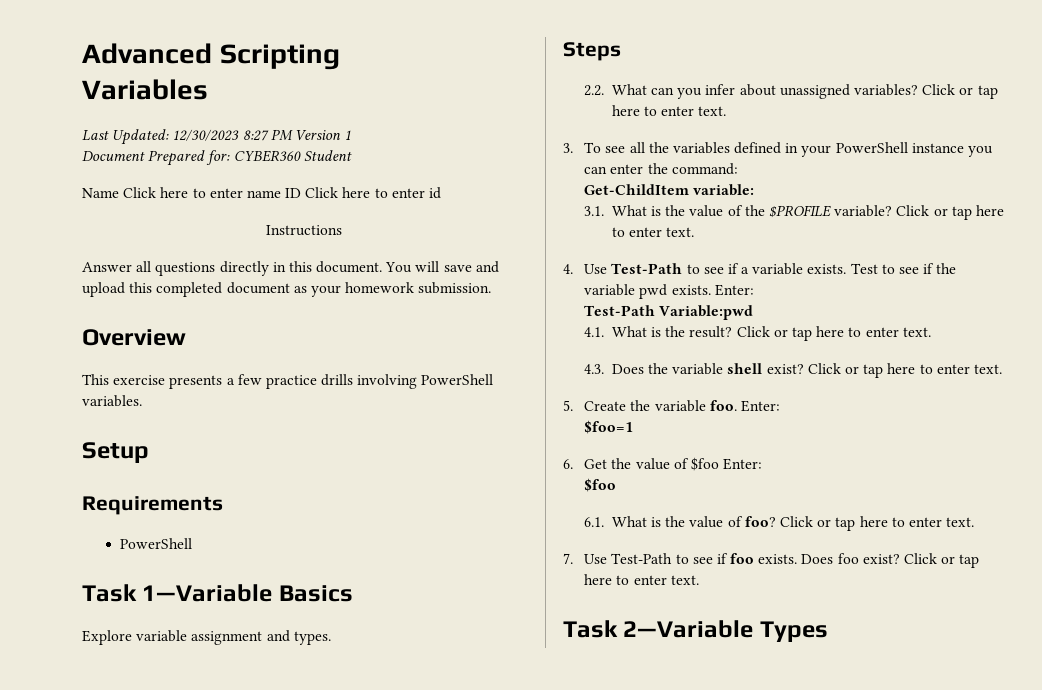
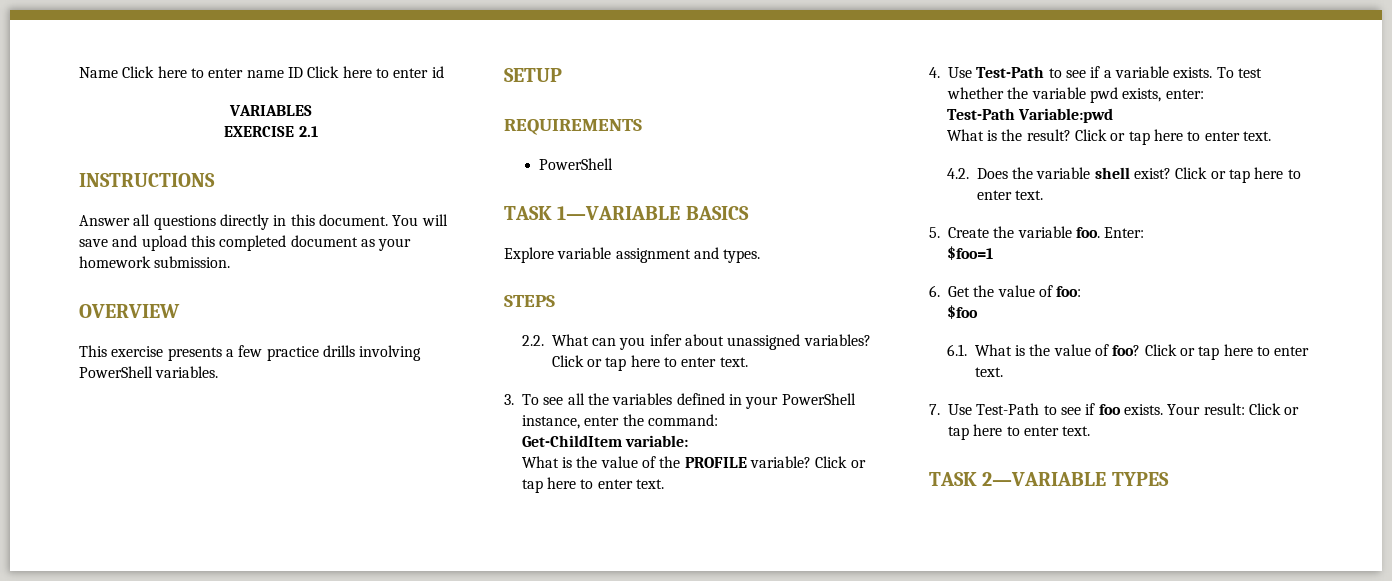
- Advanced Scripting
- Variables
- Last Updated: 12/30/2023 8:27 PM Version 1
- Document Prepared for: CYBER360 Student
- Instructions
+ VARIABLES
+ EXERCISE 2.1
+ INSTRUCTIONS
- Overview
+ OVERVIEW
- Setup
- Requirements
+ SETUP
+ REQUIREMENTS
- Task 1—Variable Basics
+ TASK 1—VARIABLE BASICS
- Steps
+ STEPS
- 3. To see all the variables defined in your PowerShell instance you can enter the command:
+ 3. To see all the variables defined in your PowerShell instance, enter the command:
- 3.1. What is the value of the $PROFILE variable?
+ What is the value of the PROFILE variable?
- Test to see if the variable pwd exists. Enter:
+ To test whether the variable pwd exists, enter:
- 4.1. What is the result?
+ What is the result?
- 4.3. Does the variable shell exist?
+ 4.2. Does the variable shell exist?
- 6. Get the value of $foo Enter:
+ 6. Get the value of foo:
- Does foo exist? Click or tap here to enter text.
- Task 2—Variable Types
+ Your result: Click or tap here to enter text.
+ TASK 2—VARIABLE TYPES

